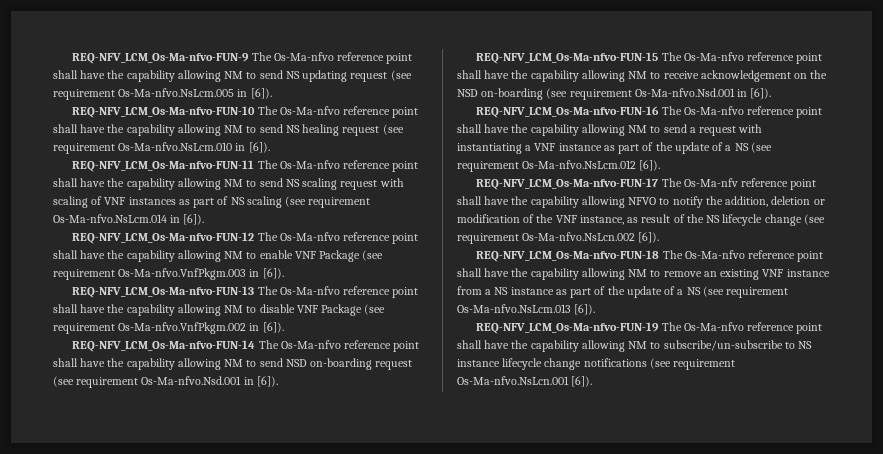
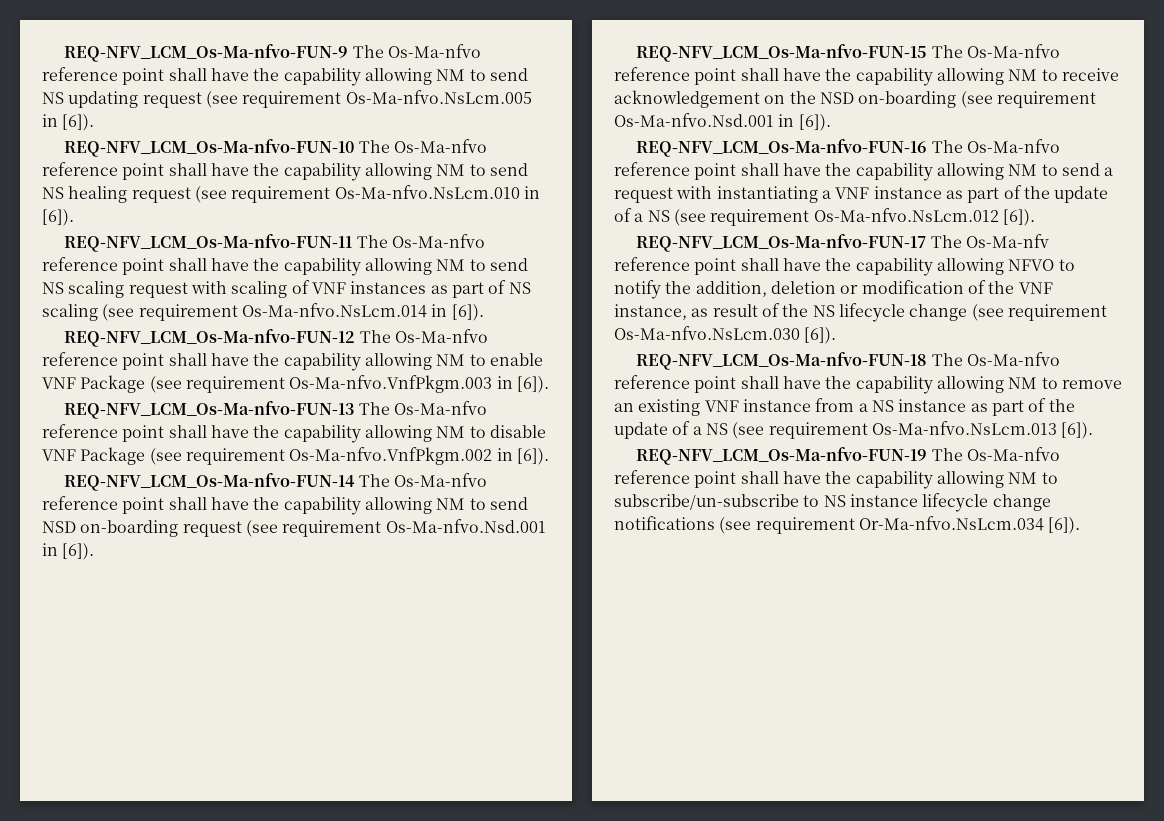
- REQ-NFV_LCM_Os-Ma-nfvo-FUN-17 The Os-Ma-nfv reference point shall have the capability allowing NFVO to notify the addition, deletion or modification of the VNF instance, as result of the NS lifecycle change (see requirement Os-Ma-nfvo.NsLcn.002 [6]).
+ REQ-NFV_LCM_Os-Ma-nfvo-FUN-17 The Os-Ma-nfv reference point shall have the capability allowing NFVO to notify the addition, deletion or modification of the VNF instance, as result of the NS lifecycle change (see requirement Os-Ma-nfvo.NsLcm.030 [6]).
- REQ-NFV_LCM_Os-Ma-nfvo-FUN-19 The Os-Ma-nfvo reference point shall have the capability allowing NM to subscribe/un-subscribe to NS instance lifecycle change notifications (see requirement Os-Ma-nfvo.NsLcn.001 [6]).
+ REQ-NFV_LCM_Os-Ma-nfvo-FUN-19 The Os-Ma-nfvo reference point shall have the capability allowing NM to subscribe/un-subscribe to NS instance lifecycle change notifications (see requirement Or-Ma-nfvo.NsLcm.034 [6]).

